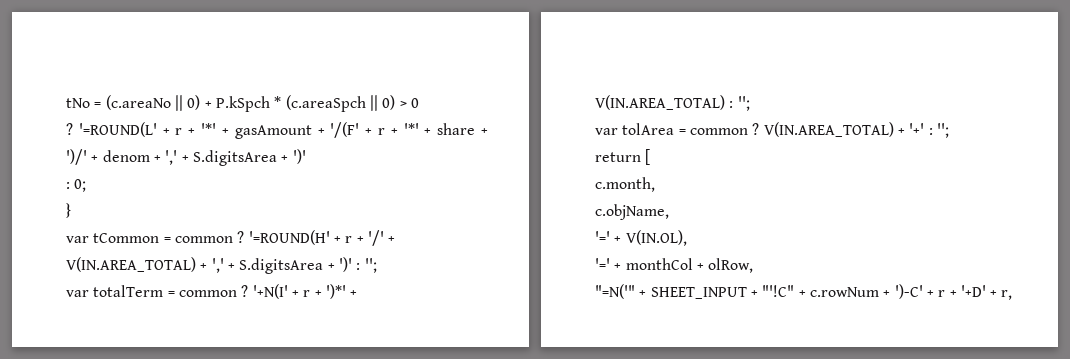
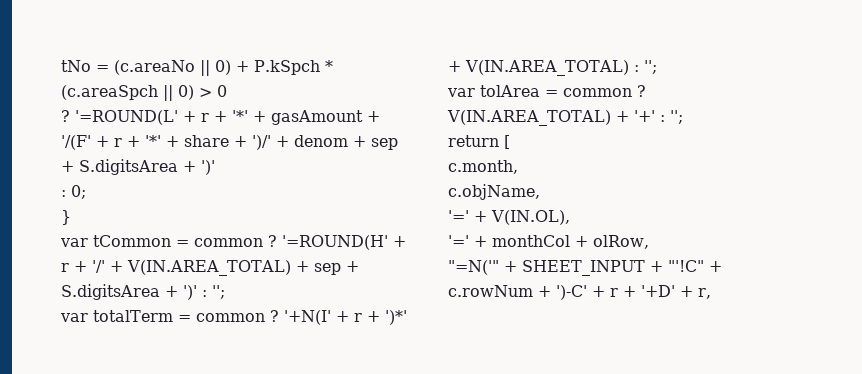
- '=ROUND(L' + r + '*' + gasAmount + '/(F' + r + '*' + share + ')/' + denom + ',' + S.digitsArea + ')'
+ '=ROUND(L' + r + '*' + gasAmount + '/(F' + r + '*' + share + ')/' + denom + sep + S.digitsArea + ')'
- '=ROUND(H' + r + '/' + V(IN.AREA_TOTAL) + ',' + S.digitsArea + ')' : '';
+ '=ROUND(H' + r + '/' + V(IN.AREA_TOTAL) + sep + S.digitsArea + ')' : '';

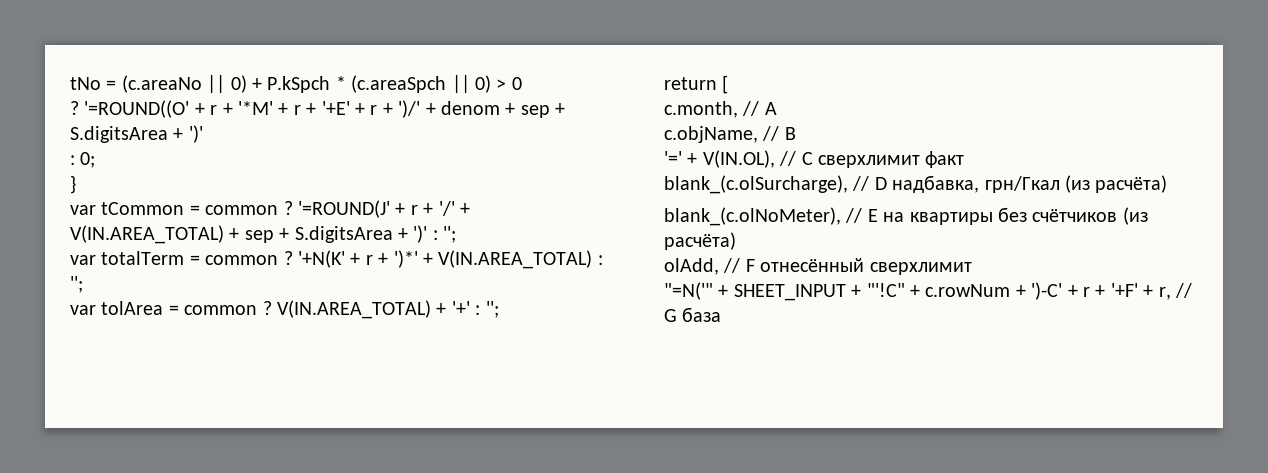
- '=ROUND(L' + r + '*' + gasAmount + '/(F' + r + '*' + share + ')/' + denom + sep + S.digitsArea + ')'
+ '=ROUND((O' + r + '*M' + r + '+E' + r + ')/' + denom + sep + S.digitsArea + ')'
- '=ROUND(H' + r + '/' + V(IN.AREA_TOTAL) + sep + S.digitsArea + ')' : '';
+ '=ROUND(J' + r + '/' + V(IN.AREA_TOTAL) + sep + S.digitsArea + ')' : '';
- '+N(I' + r + ')*' + V(IN.AREA_TOTAL) : '';
+ '+N(K' + r + ')*' + V(IN.AREA_TOTAL) : '';
- c.month,
+ c.month, // A
- c.objName,
+ c.objName, // B
- '=' + V(IN.OL),
- '=' + monthCol + olRow,
+ '=' + V(IN.OL), // C сверхлимит факт
+ blank_(c.olSurcharge), // D надбавка, грн/Гкал (из расчёта)
+ blank_(c.olNoMeter), // E на квартиры без счётчиков (из расчёта)
+ olAdd, // F отнесённый сверхлимит
- "=N('" + SHEET_INPUT + "'!C" + c.rowNum + ')-C' + r + '+D' + r,
+ "=N('" + SHEET_INPUT + "'!C" + c.rowNum + ')-C' + r + '+F' + r, // G база

